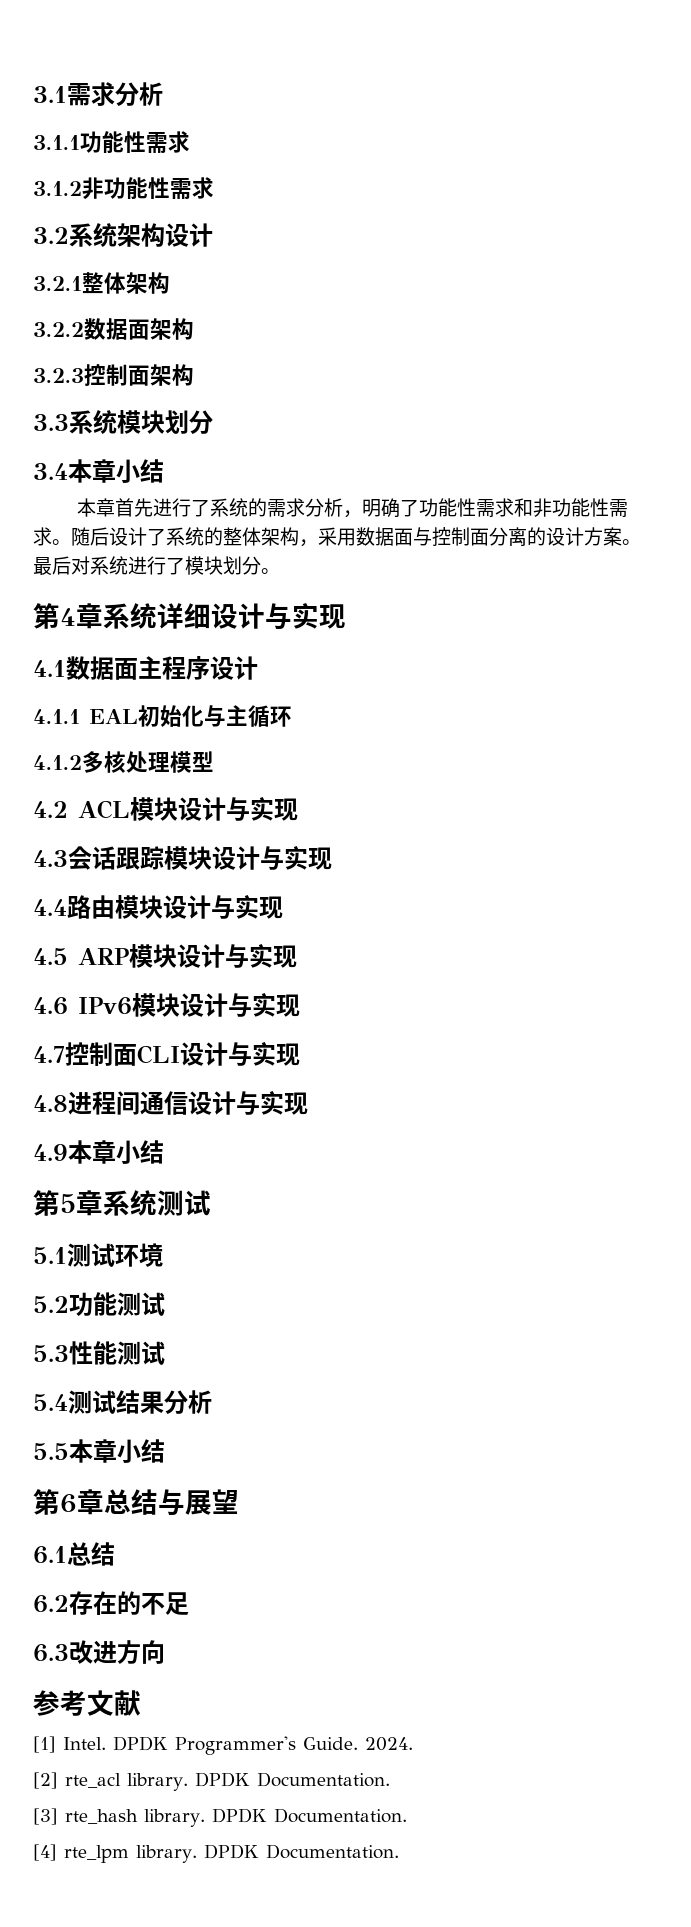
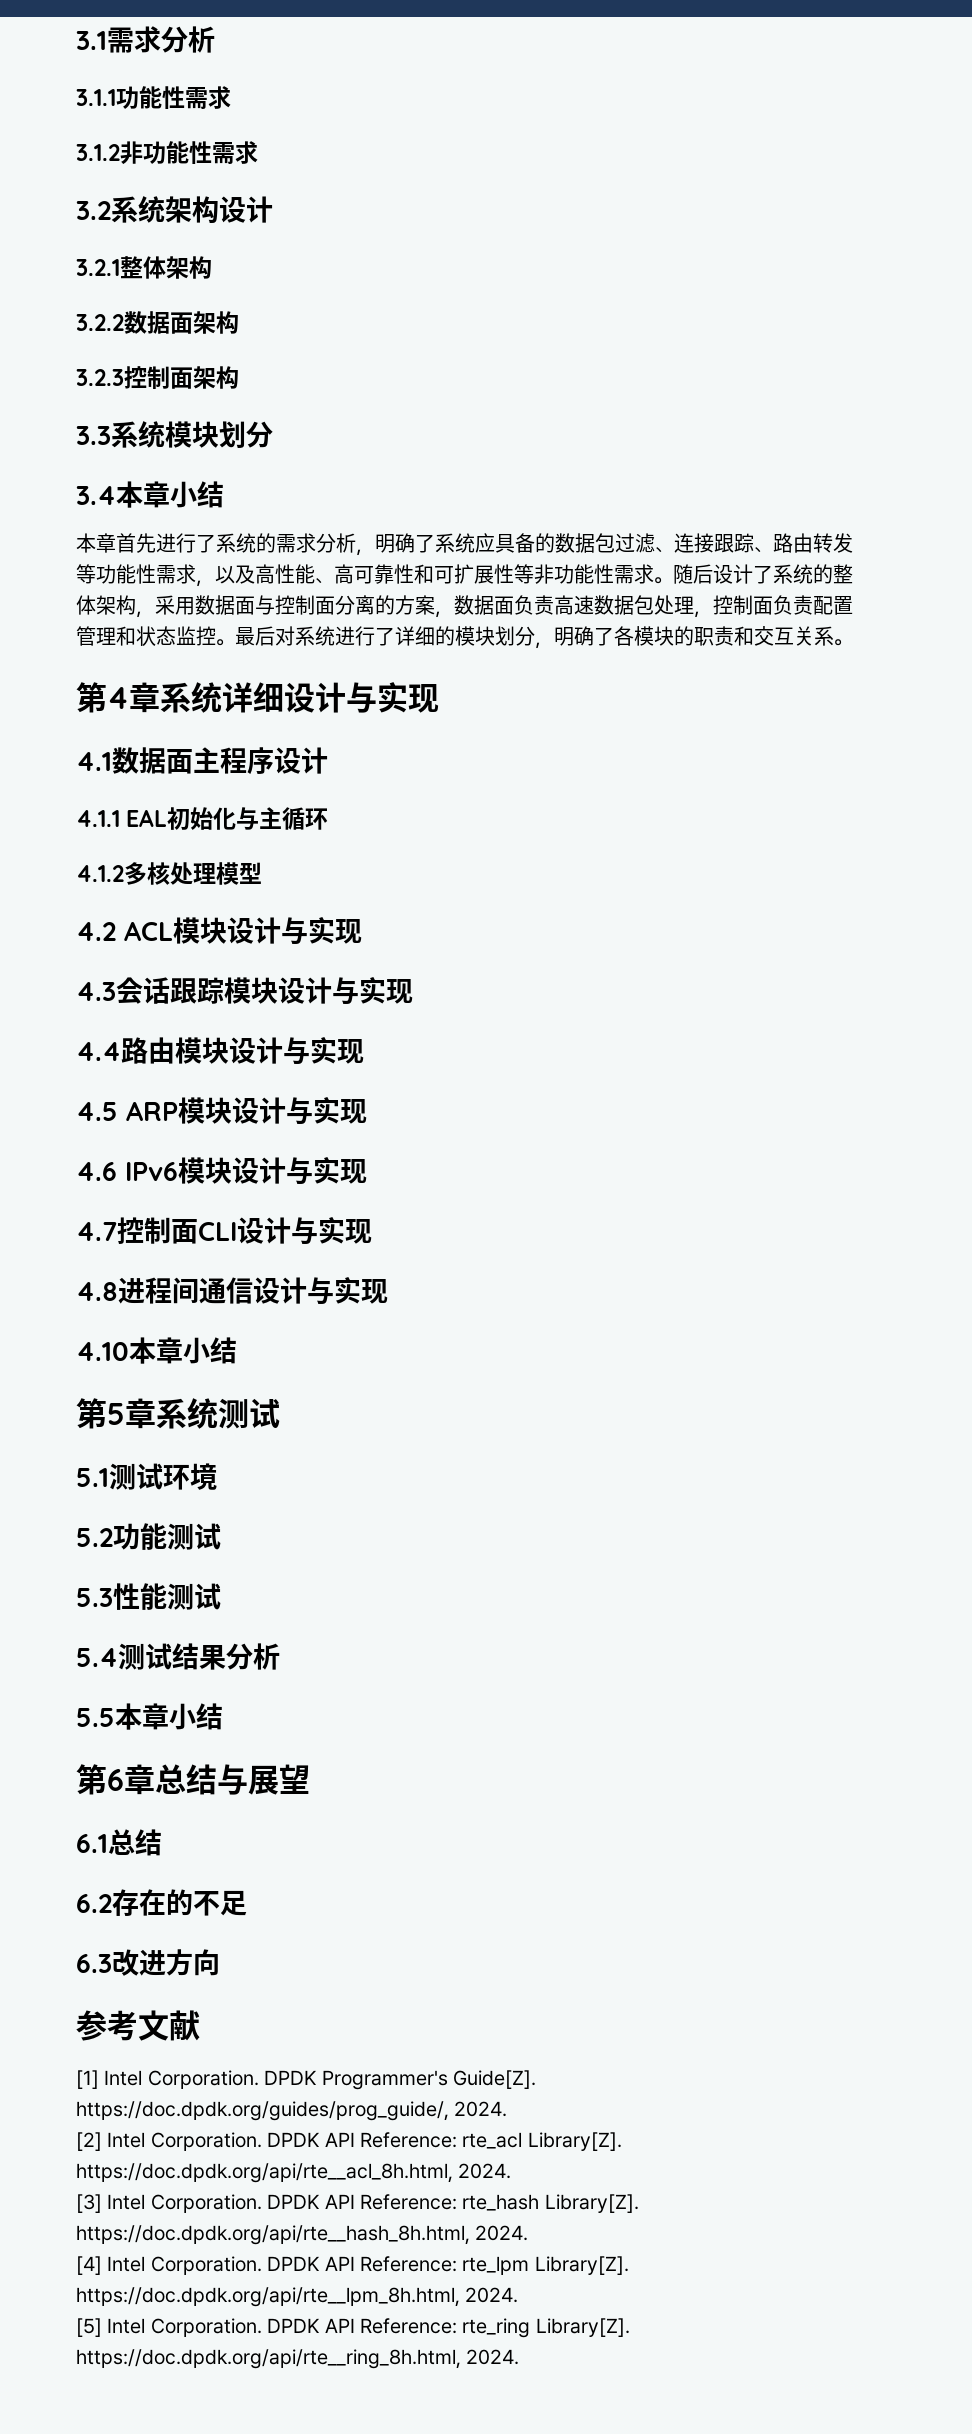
- 本章首先进行了系统的需求分析，明确了功能性需求和非功能性需求。
+ 本章首先进行了系统的需求分析，明确了系统应具备的数据包过滤、连接跟踪、路由转发等功能性需求，以及高性能、高可靠性和可扩展性等非功能性需求。
- 随后设计了系统的整体架构，采用数据面与控制面分离的设计方案。
+ 随后设计了系统的整体架构，采用数据面与控制面分离的方案，数据面负责高速数据包处理，控制面负责配置管理和状态监控。
- 最后对系统进行了模块划分。
+ 最后对系统进行了详细的模块划分，明确了各模块的职责和交互关系。
- 4.9本章小结
+ 4.10本章小结
- [1] Intel. DPDK Programmer's Guide. 2024.
- [2] rte_acl library. DPDK Documentation.
- [3] rte_hash library. DPDK Documentation.
- [4] rte_lpm library. DPDK Documentation.
+ [1] Intel Corporation. DPDK Programmer's Guide[Z]. https://doc.dpdk.org/guides/prog_guide/, 2024.
+ [2] Intel Corporation. DPDK API Reference: rte_acl Library[Z]. https://doc.dpdk.org/api/rte__acl_8h.html, 2024.
+ [3] Intel Corporation. DPDK API Reference: rte_hash Library[Z]. https://doc.dpdk.org/api/rte__hash_8h.html, 2024.
+ [4] Intel Corporation. DPDK API Reference: rte_lpm Library[Z]. https://doc.dpdk.org/api/rte__lpm_8h.html, 2024.
+ [5] Intel Corporation. DPDK API Reference: rte_ring Library[Z]. https://doc.dpdk.org/api/rte__ring_8h.html, 2024.

